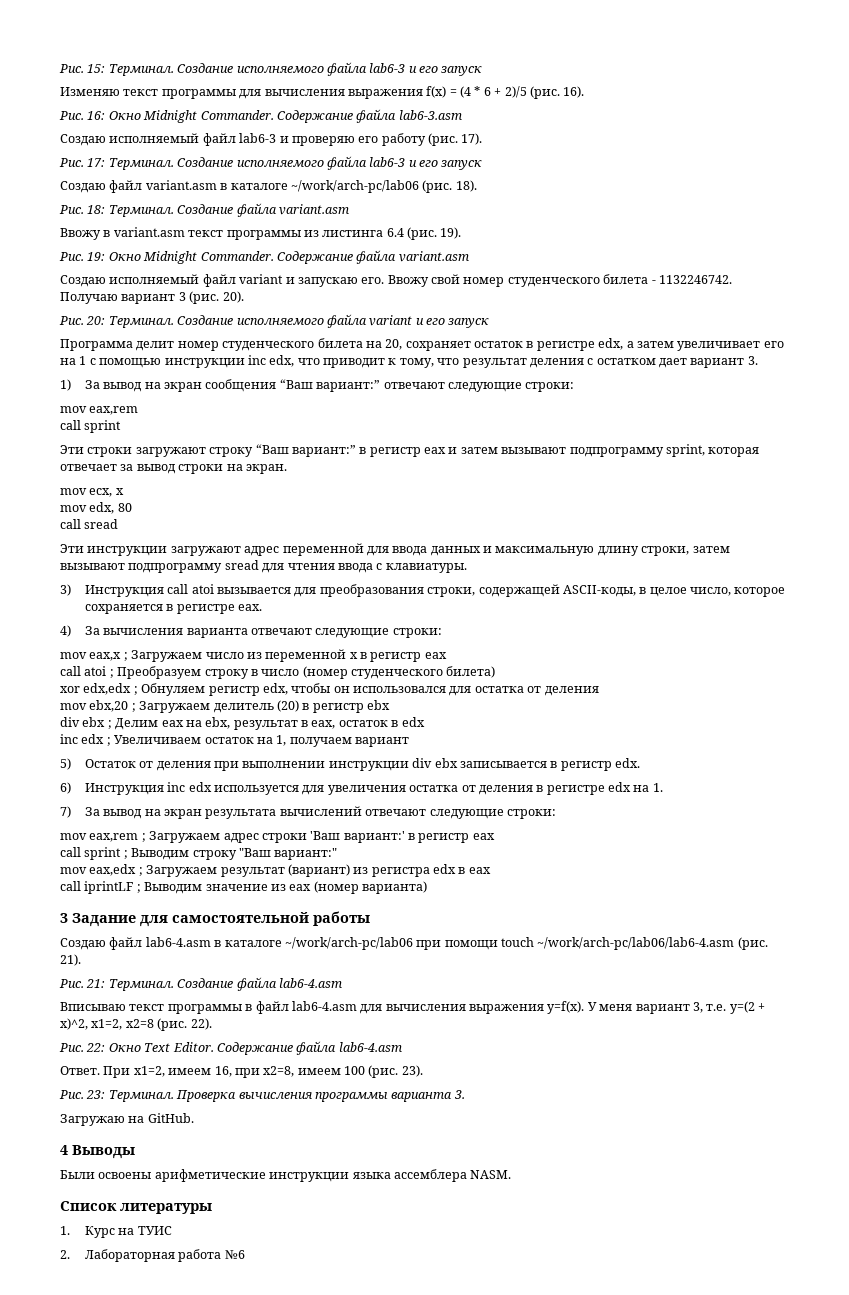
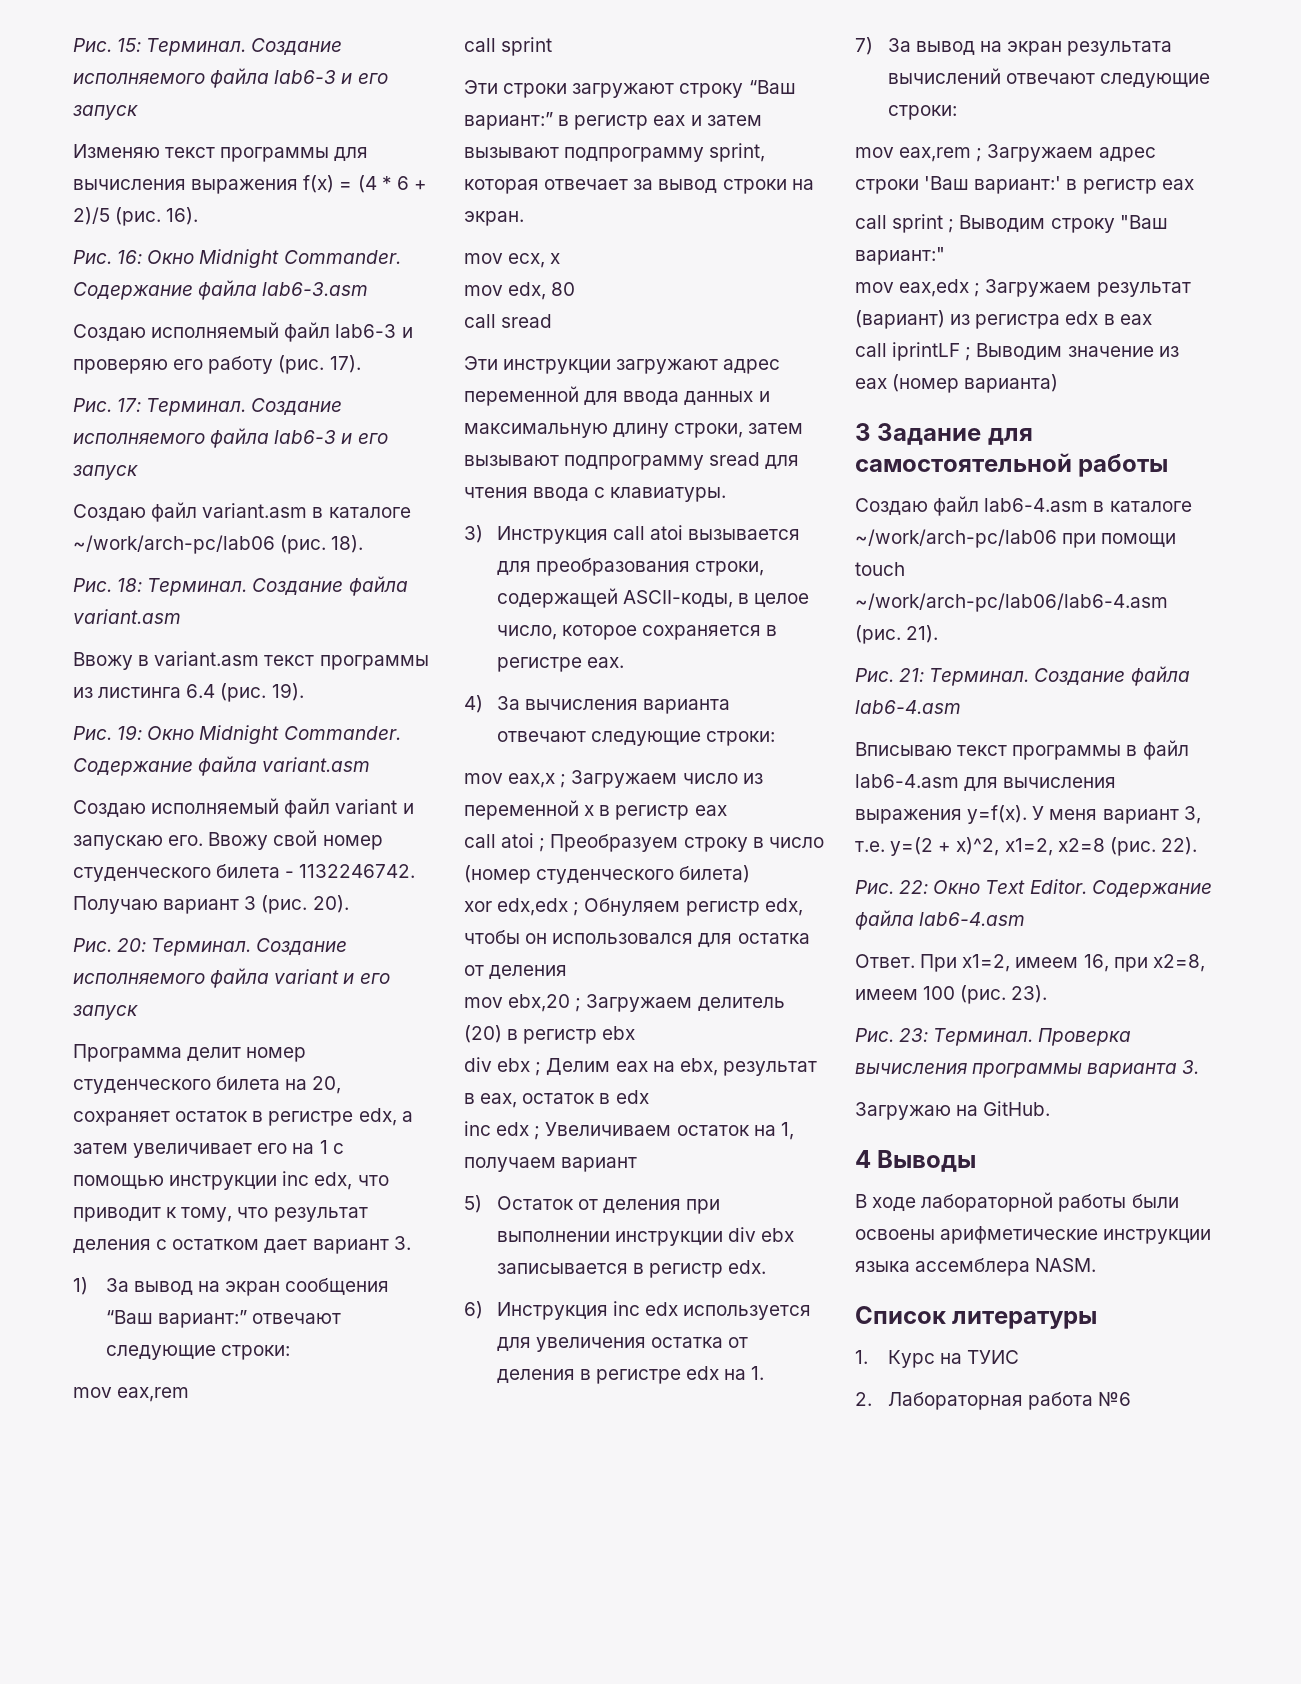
- Были освоены арифметические инструкции языка ассемблера NASM.
+ В ходе лабораторной работы были освоены арифметические инструкции языка ассемблера NASM.

